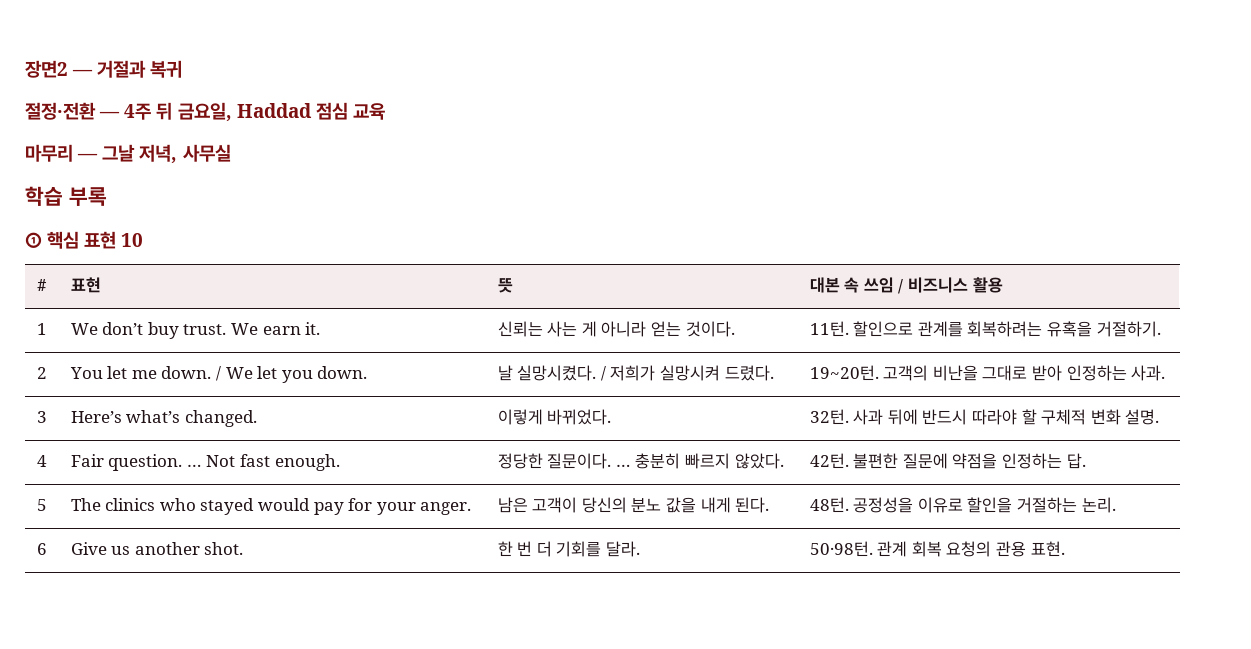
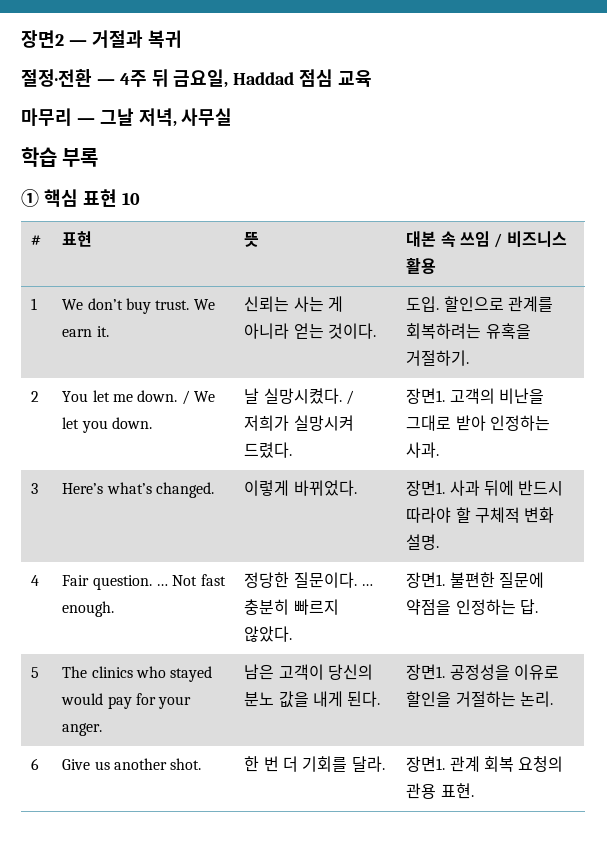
- 1 | We don’t buy trust. We earn it. | 신뢰는 사는 게 아니라 얻는 것이다. | 11턴. 할인으로 관계를 회복하려는 유혹을 거절하기.
+ 1 | We don’t buy trust. We earn it. | 신뢰는 사는 게 아니라 얻는 것이다. | 도입. 할인으로 관계를 회복하려는 유혹을 거절하기.
- 2 | You let me down. / We let you down. | 날 실망시켰다. / 저희가 실망시켜 드렸다. | 19~20턴. 고객의 비난을 그대로 받아 인정하는 사과.
+ 2 | You let me down. / We let you down. | 날 실망시켰다. / 저희가 실망시켜 드렸다. | 장면1. 고객의 비난을 그대로 받아 인정하는 사과.
- 3 | Here’s what’s changed. | 이렇게 바뀌었다. | 32턴. 사과 뒤에 반드시 따라야 할 구체적 변화 설명.
+ 3 | Here’s what’s changed. | 이렇게 바뀌었다. | 장면1. 사과 뒤에 반드시 따라야 할 구체적 변화 설명.
- 4 | Fair question. … Not fast enough. | 정당한 질문이다. … 충분히 빠르지 않았다. | 42턴. 불편한 질문에 약점을 인정하는 답.
+ 4 | Fair question. … Not fast enough. | 정당한 질문이다. … 충분히 빠르지 않았다. | 장면1. 불편한 질문에 약점을 인정하는 답.
- 5 | The clinics who stayed would pay for your anger. | 남은 고객이 당신의 분노 값을 내게 된다. | 48턴. 공정성을 이유로 할인을 거절하는 논리.
+ 5 | The clinics who stayed would pay for your anger. | 남은 고객이 당신의 분노 값을 내게 된다. | 장면1. 공정성을 이유로 할인을 거절하는 논리.
- 6 | Give us another shot. | 한 번 더 기회를 달라. | 50·98턴. 관계 회복 요청의 관용 표현.
+ 6 | Give us another shot. | 한 번 더 기회를 달라. | 장면1. 관계 회복 요청의 관용 표현.

